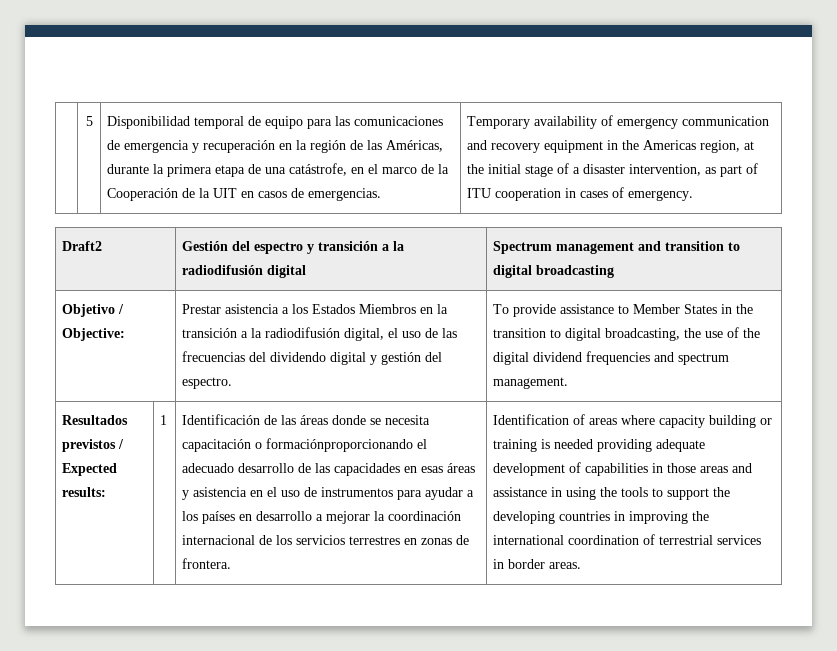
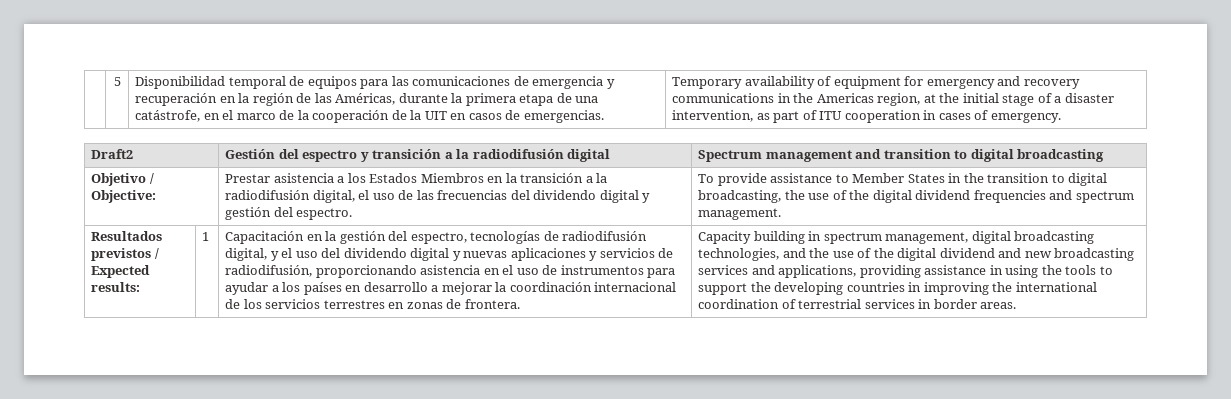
- Disponibilidad temporal de equipo para las comunicaciones de emergencia y recuperación en la región de las Américas, durante la primera etapa de una catástrofe, en el marco de la Cooperación de la UIT en casos de emergencias.
+ Disponibilidad temporal de equipos para las comunicaciones de emergencia y recuperación en la región de las Américas, durante la primera etapa de una catástrofe, en el marco de la cooperación de la UIT en casos de emergencias.
- Temporary availability of emergency communication and recovery equipment in the Americas region, at the initial stage of a disaster intervention, as part of ITU cooperation in cases of emergency.
+ Temporary availability of equipment for emergency and recovery communications in the Americas region, at the initial stage of a disaster intervention, as part of ITU cooperation in cases of emergency.
- Identificación de las áreas donde se necesita capacitación o formaciónproporcionando el adecuado desarrollo de las capacidades en esas áreas y asistencia en el uso de instrumentos para ayudar a los países en desarrollo a mejorar la coordinación internacional de los servicios terrestres en zonas de frontera.
+ Capacitación en la gestión del espectro, tecnologías de radiodifusión digital, y el uso del dividendo digital y nuevas aplicaciones y servicios de radiodifusión, proporcionando asistencia en el uso de instrumentos para ayudar a los países en desarrollo a mejorar la coordinación internacional de los servicios terrestres en zonas de frontera.
- Identification of areas where capacity building or training is needed providing adequate development of capabilities in those areas and assistance in using the tools to support the developing countries in improving the international coordination of terrestrial services in border areas.
+ Capacity building in spectrum management, digital broadcasting technologies, and the use of the digital dividend and new broadcasting services and applications, providing assistance in using the tools to support the developing countries in improving the international coordination of terrestrial services in border areas.

